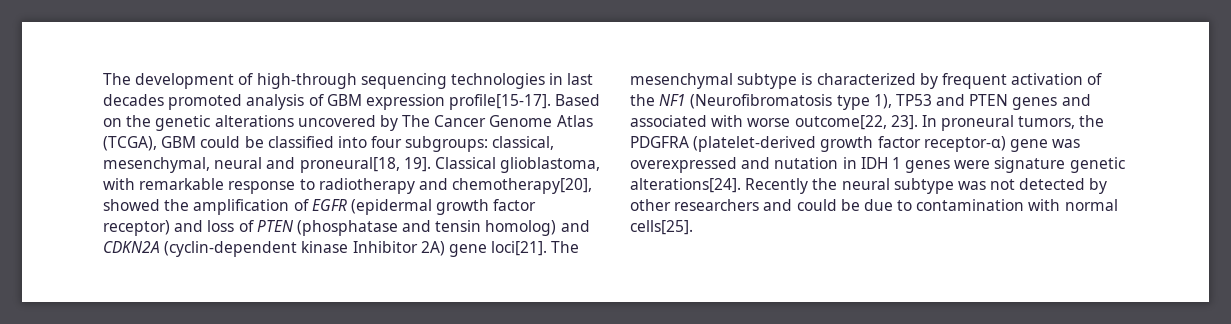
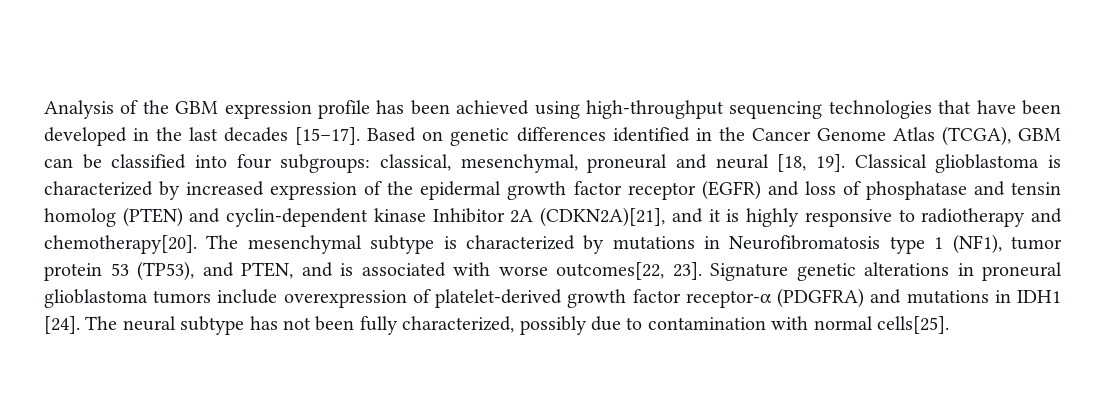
- The development of high-through sequencing technologies in last decades promoted analysis of GBM expression profile[15-17]. Based on the genetic alterations uncovered by The Cancer Genome Atlas (TCGA), GBM could be classified into four subgroups: classical, mesenchymal, neural and proneural[18, 19]. Classical glioblastoma, with remarkable response to radiotherapy and chemotherapy[20], showed the amplification of EGFR (epidermal growth factor receptor) and loss of PTEN (phosphatase and tensin homolog) and CDKN2A (cyclin-dependent kinase Inhibitor 2A) gene loci[21].
+ Analysis of the GBM expression profile has been achieved using high-throughput sequencing technologies that have been developed in the last decades [15–17]. Based on genetic differences identified in the Cancer Genome Atlas (TCGA), GBM can be classified into four subgroups: classical, mesenchymal, proneural and neural [18, 19]. Classical glioblastoma is characterized by increased expression of the epidermal growth factor receptor (EGFR) and loss of phosphatase and tensin homolog (PTEN) and cyclin-dependent kinase Inhibitor 2A (CDKN2A)[21], and it is highly responsive to radiotherapy and chemotherapy[20].
- The mesenchymal subtype is characterized by frequent activation of the NF1 (Neurofibromatosis type 1), TP53 and PTEN genes and associated with worse outcome[22, 23]. In proneural tumors, the PDGFRA (platelet-derived growth factor receptor-α) gene was overexpressed and nutation in IDH 1 genes were signature genetic alterations[24]. Recently the neural subtype was not detected by other researchers and could be due to contamination with normal cells[25].
+ The mesenchymal subtype is characterized by mutations in Neurofibromatosis type 1 (NF1), tumor protein 53 (TP53), and PTEN, and is associated with worse outcomes[22, 23]. Signature genetic alterations in proneural glioblastoma tumors include overexpression of platelet-derived growth factor receptor-α (PDGFRA) and mutations in IDH1 [24]. The neural subtype has not been fully characterized, possibly due to contamination with normal cells[25].

